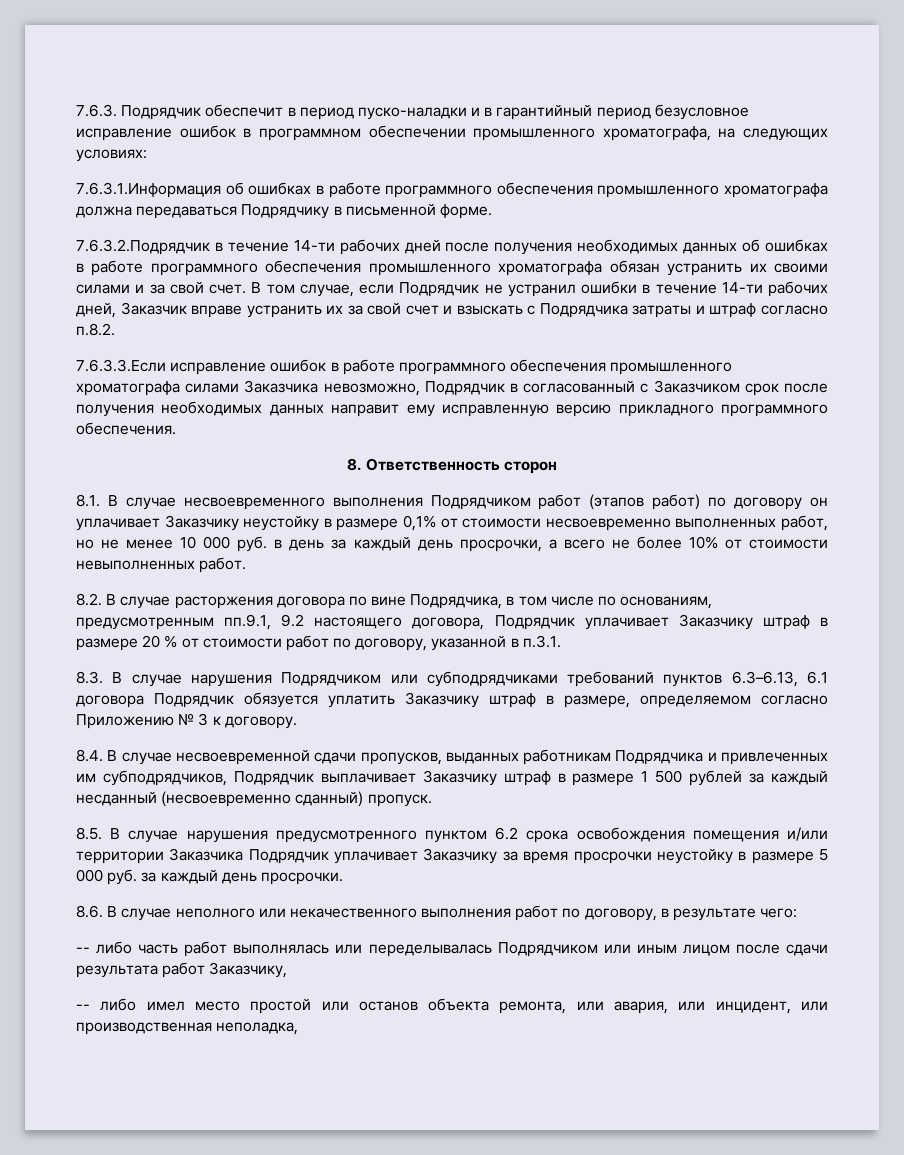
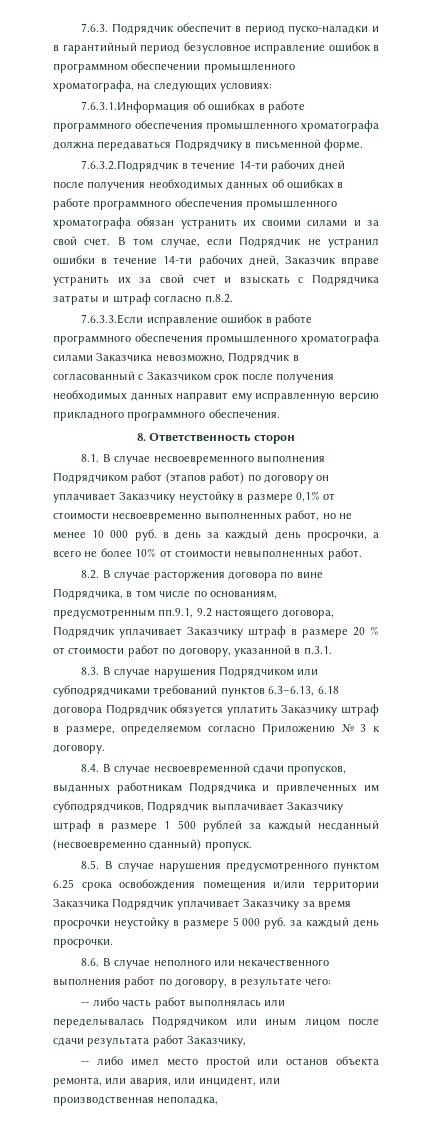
- 8.3. В случае нарушения Подрядчиком или субподрядчиками требований пунктов 6.3–6.13, 6.1 договора Подрядчик обязуется уплатить Заказчику штраф в размере, определяемом согласно Приложению № 3 к договору.
+ 8.3. В случае нарушения Подрядчиком или субподрядчиками требований пунктов 6.3–6.13, 6.18 договора Подрядчик обязуется уплатить Заказчику штраф в размере, определяемом согласно Приложению № 3 к договору.
- 8.5. В случае нарушения предусмотренного пунктом 6.2 срока освобождения помещения и/или территории Заказчика Подрядчик уплачивает Заказчику за время просрочки неустойку в размере 5 000 руб. за каждый день просрочки.
+ 8.5. В случае нарушения предусмотренного пунктом 6.25 срока освобождения помещения и/или территории Заказчика Подрядчик уплачивает Заказчику за время просрочки неустойку в размере 5 000 руб. за каждый день просрочки.

